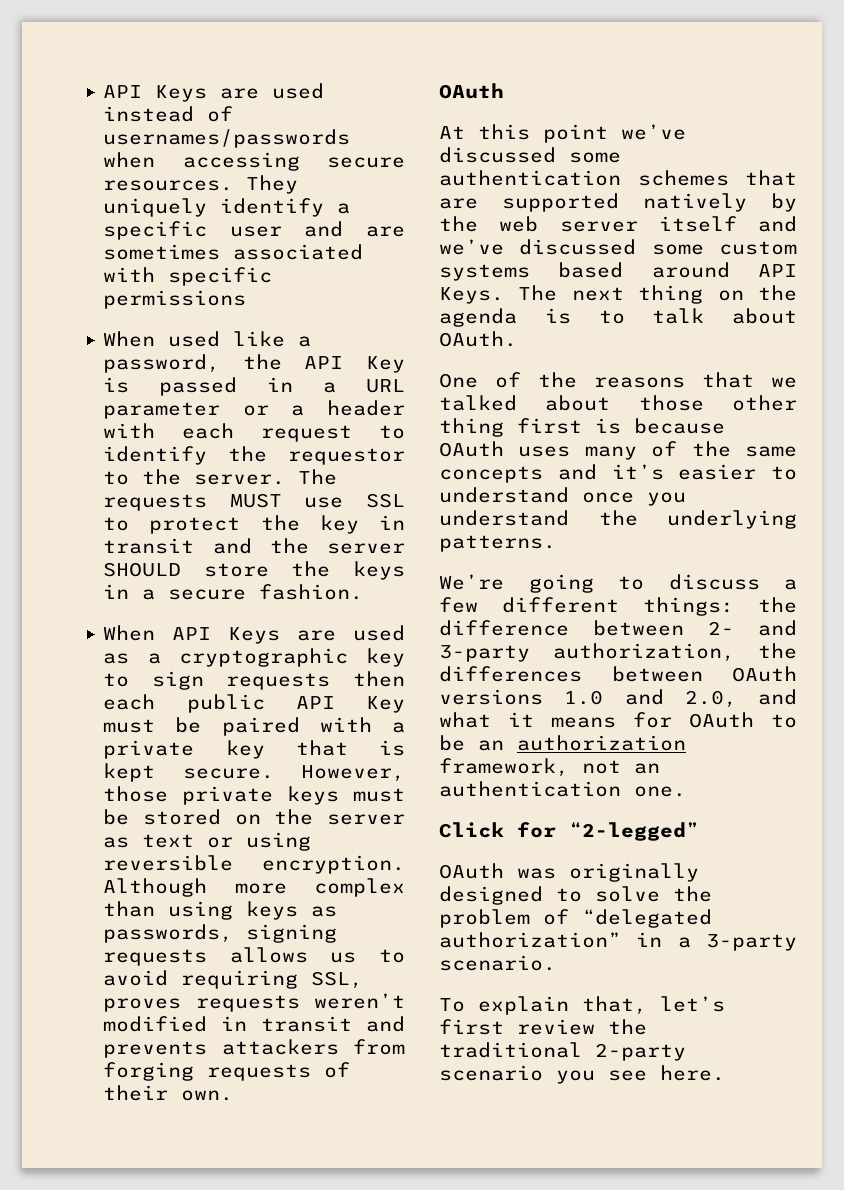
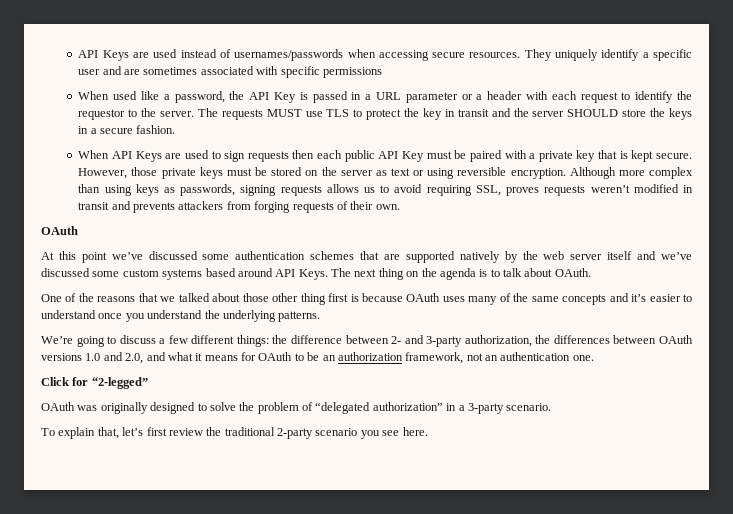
- The requests MUST use SSL to protect the key in transit and the server SHOULD store the keys in a secure fashion.
+ The requests MUST use TLS to protect the key in transit and the server SHOULD store the keys in a secure fashion.
- When API Keys are used as a cryptographic key to sign requests then each public API Key must be paired with a private key that is kept secure.
+ When API Keys are used to sign requests then each public API Key must be paired with a private key that is kept secure.

